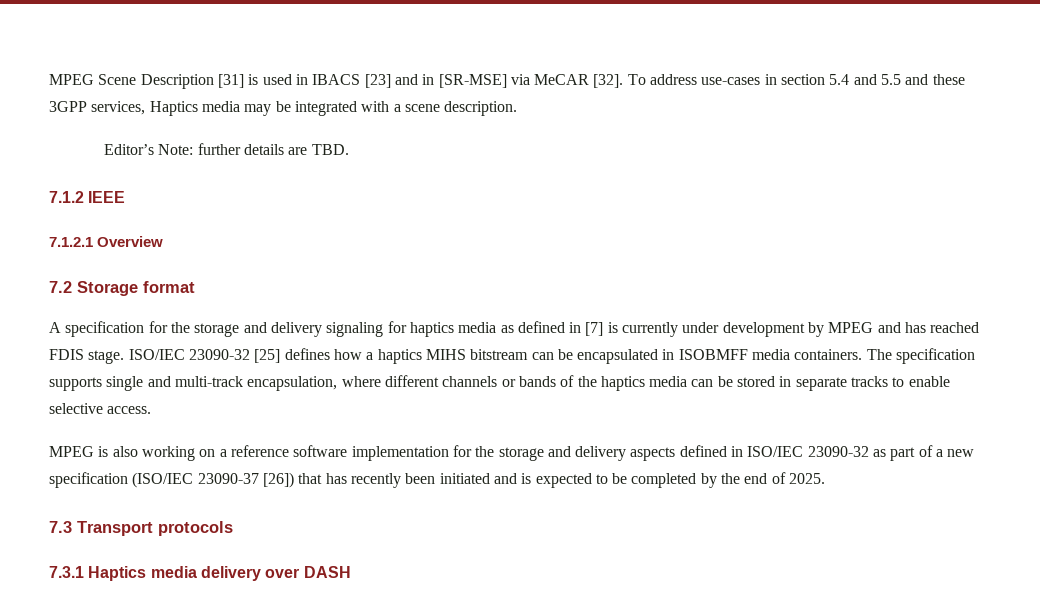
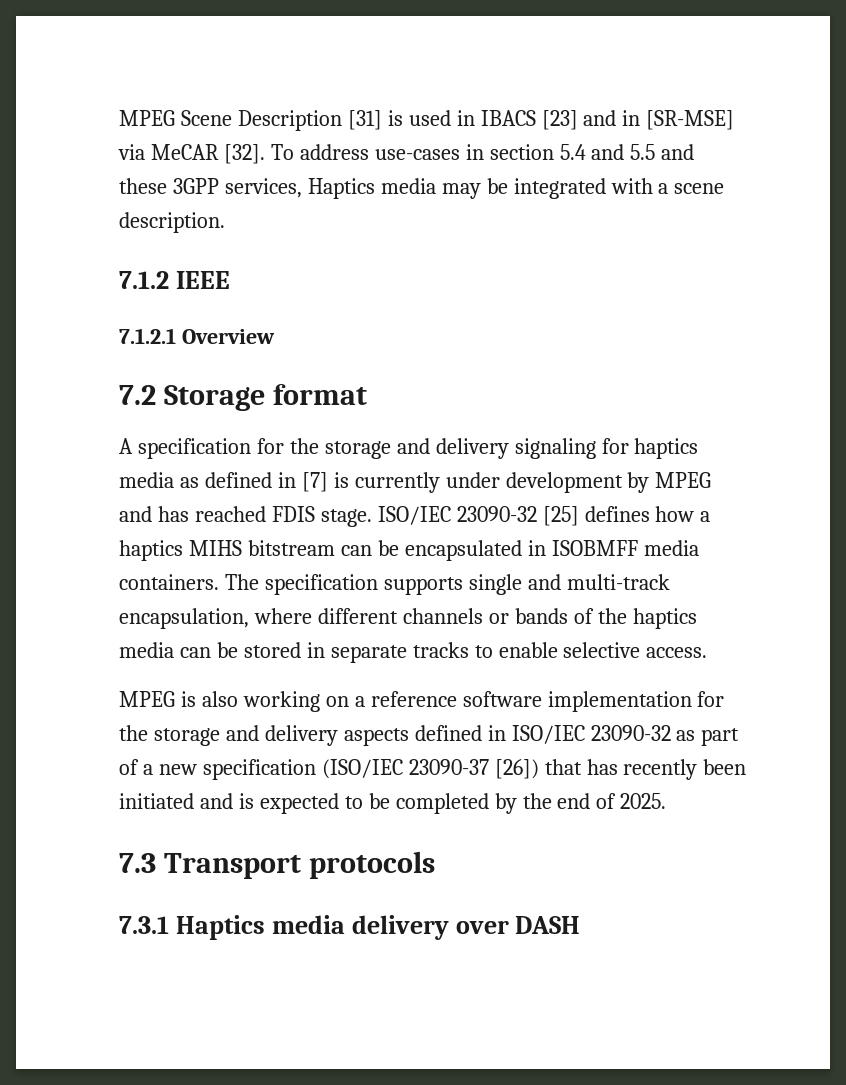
- Editor’s Note: further details are TBD.

